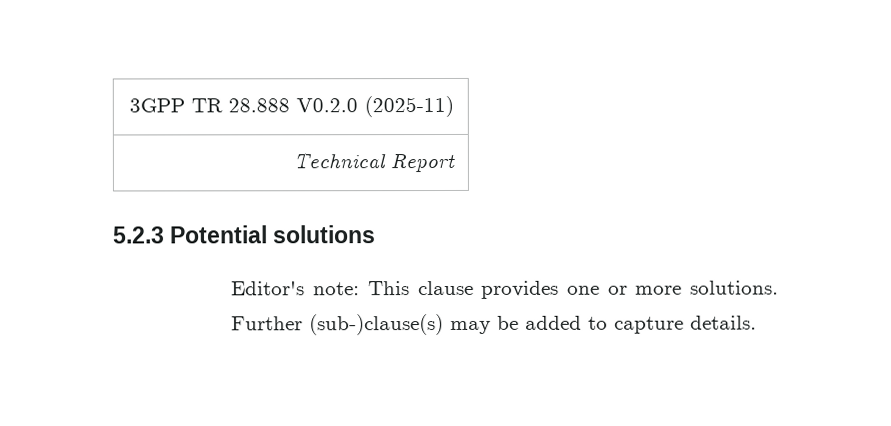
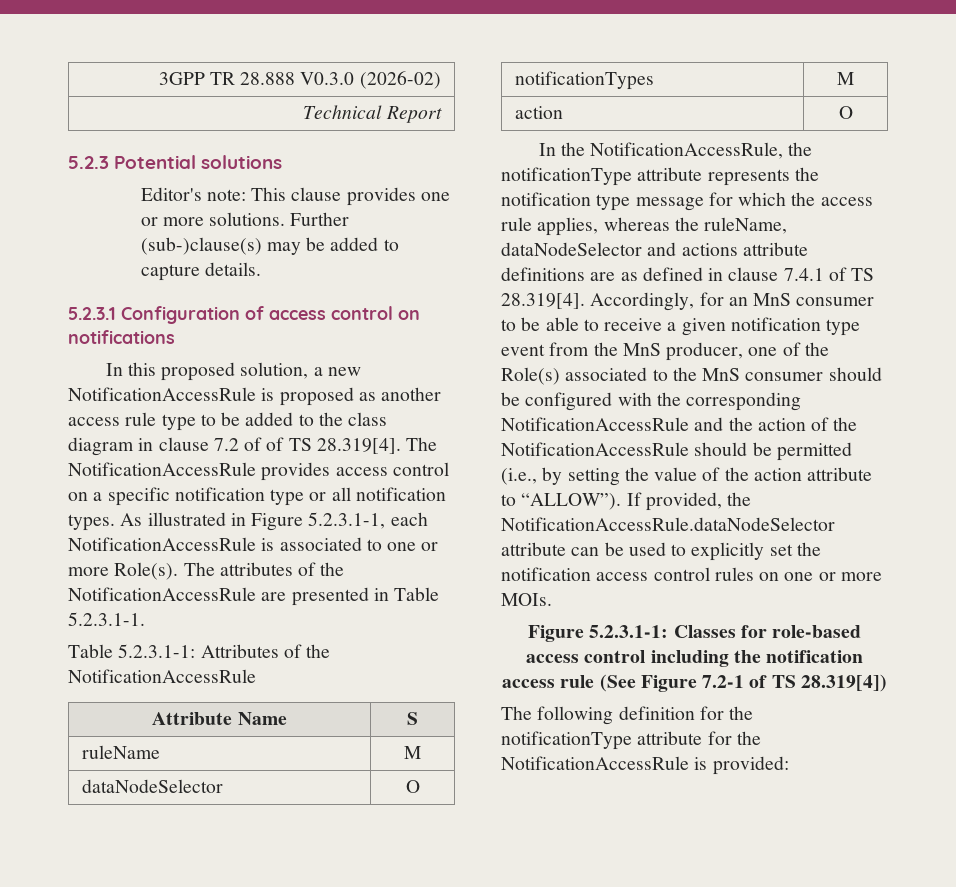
- 3GPP TR 28.888 V0.2.0 (2025-11)
+ 3GPP TR 28.888 V0.3.0 (2026-02)
+ 5.2.3.1 Configuration of access control on notifications
+ In this proposed solution, a new NotificationAccessRule is proposed as another access rule type to be added to the class diagram in clause 7.2 of of TS 28.319[4]. The NotificationAccessRule provides access control on a specific notification type or all notification types. As illustrated in Figure 5.2.3.1-1, each NotificationAccessRule is associated to one or more Role(s). The attributes of the NotificationAccessRule are presented in Table 5.2.3.1-1.
+ Table 5.2.3.1-1: Attributes of the NotificationAccessRule
+ Attribute Name | S
+ ruleName | M
+ dataNodeSelector | O
+ notificationTypes | M
+ action | O
+ In the NotificationAccessRule, the notificationType attribute represents the notification type message for which the access rule applies, whereas the ruleName, dataNodeSelector and actions attribute definitions are as defined in clause 7.4.1 of TS 28.319[4]. Accordingly, for an MnS consumer to be able to receive a given notification type event from the MnS producer, one of the Role(s) associated to the MnS consumer should be configured with the corresponding NotificationAccessRule and the action of the NotificationAccessRule should be permitted (i.e., by setting the value of the action attribute to “ALLOW”). If provided, the NotificationAccessRule.dataNodeSelector attribute can be used to explicitly set the notification access control rules on one or more MOIs.
+ Figure 5.2.3.1-1: Classes for role-based access control including the notification access rule (See Figure 7.2-1 of TS 28.319[4])
+ The following definition for the notificationType attribute for the NotificationAccessRule is provided:

